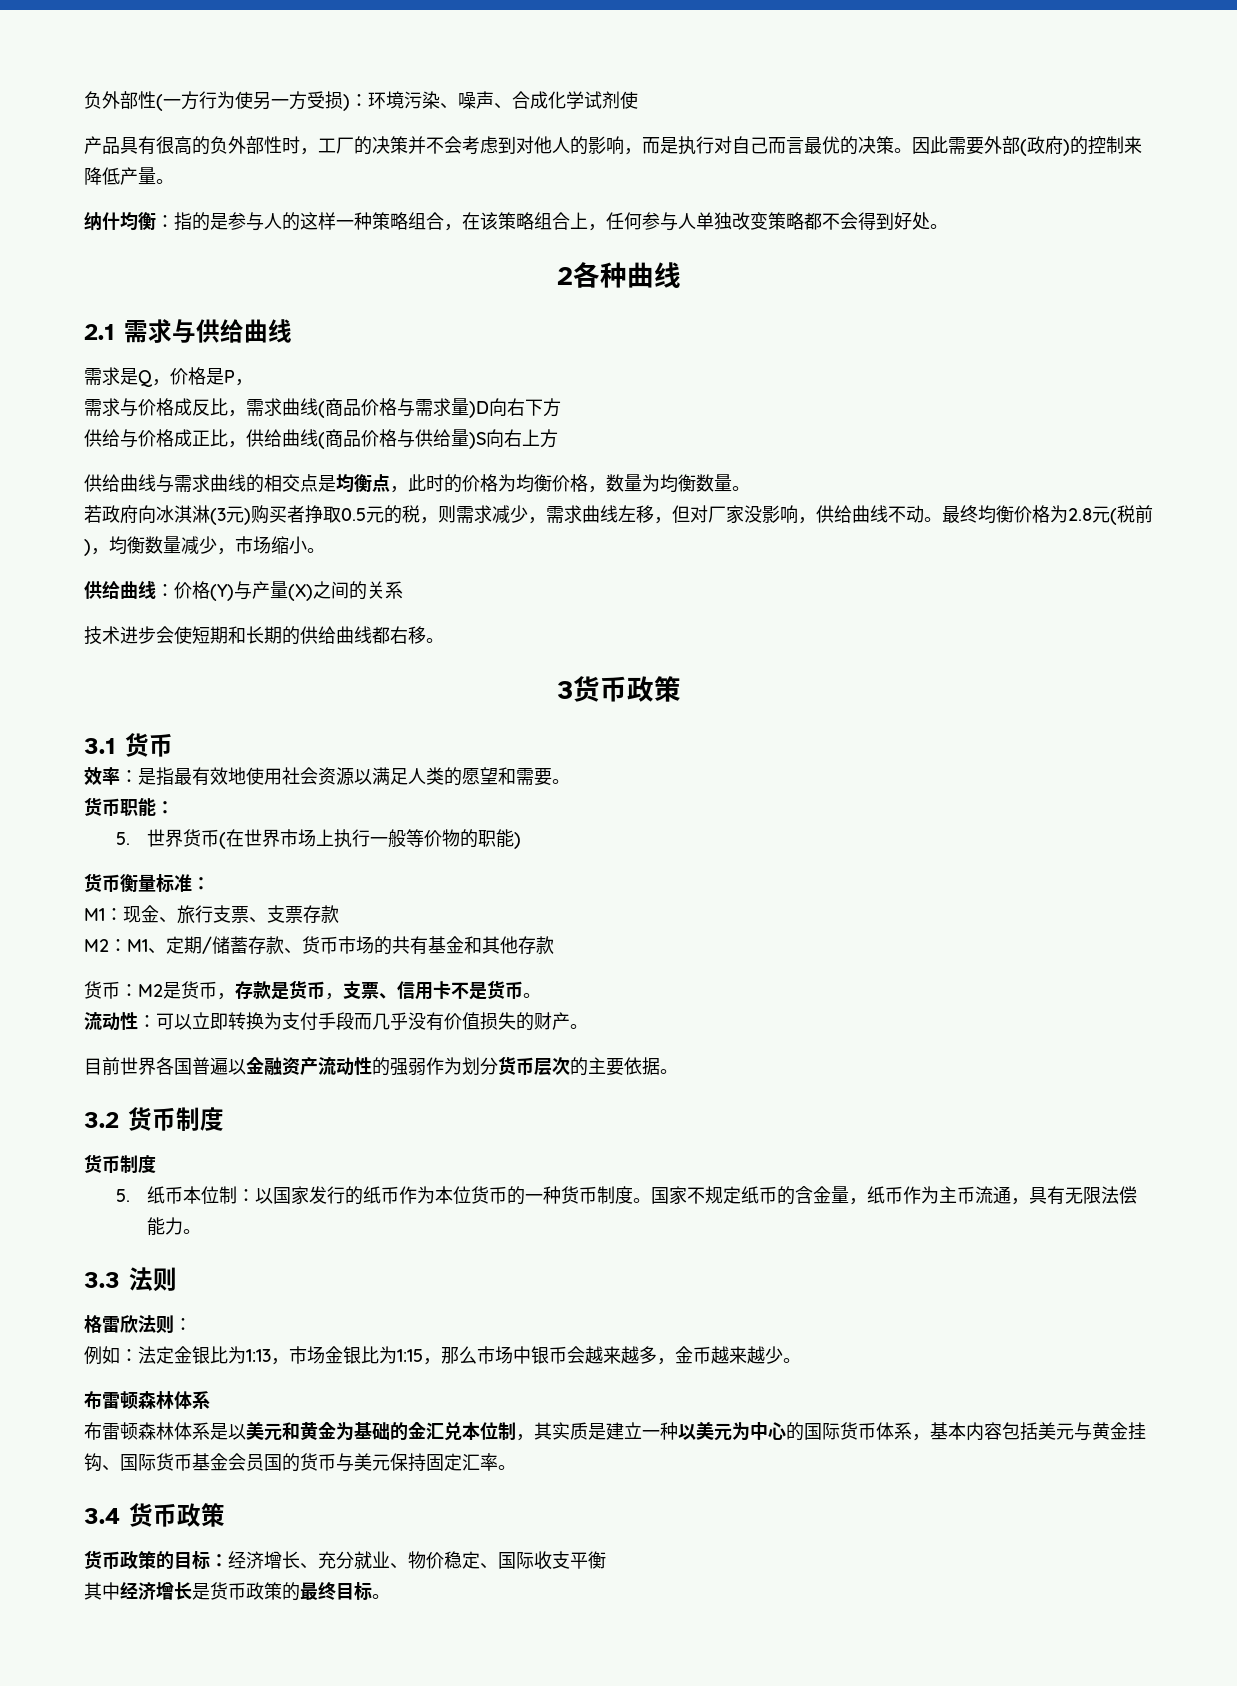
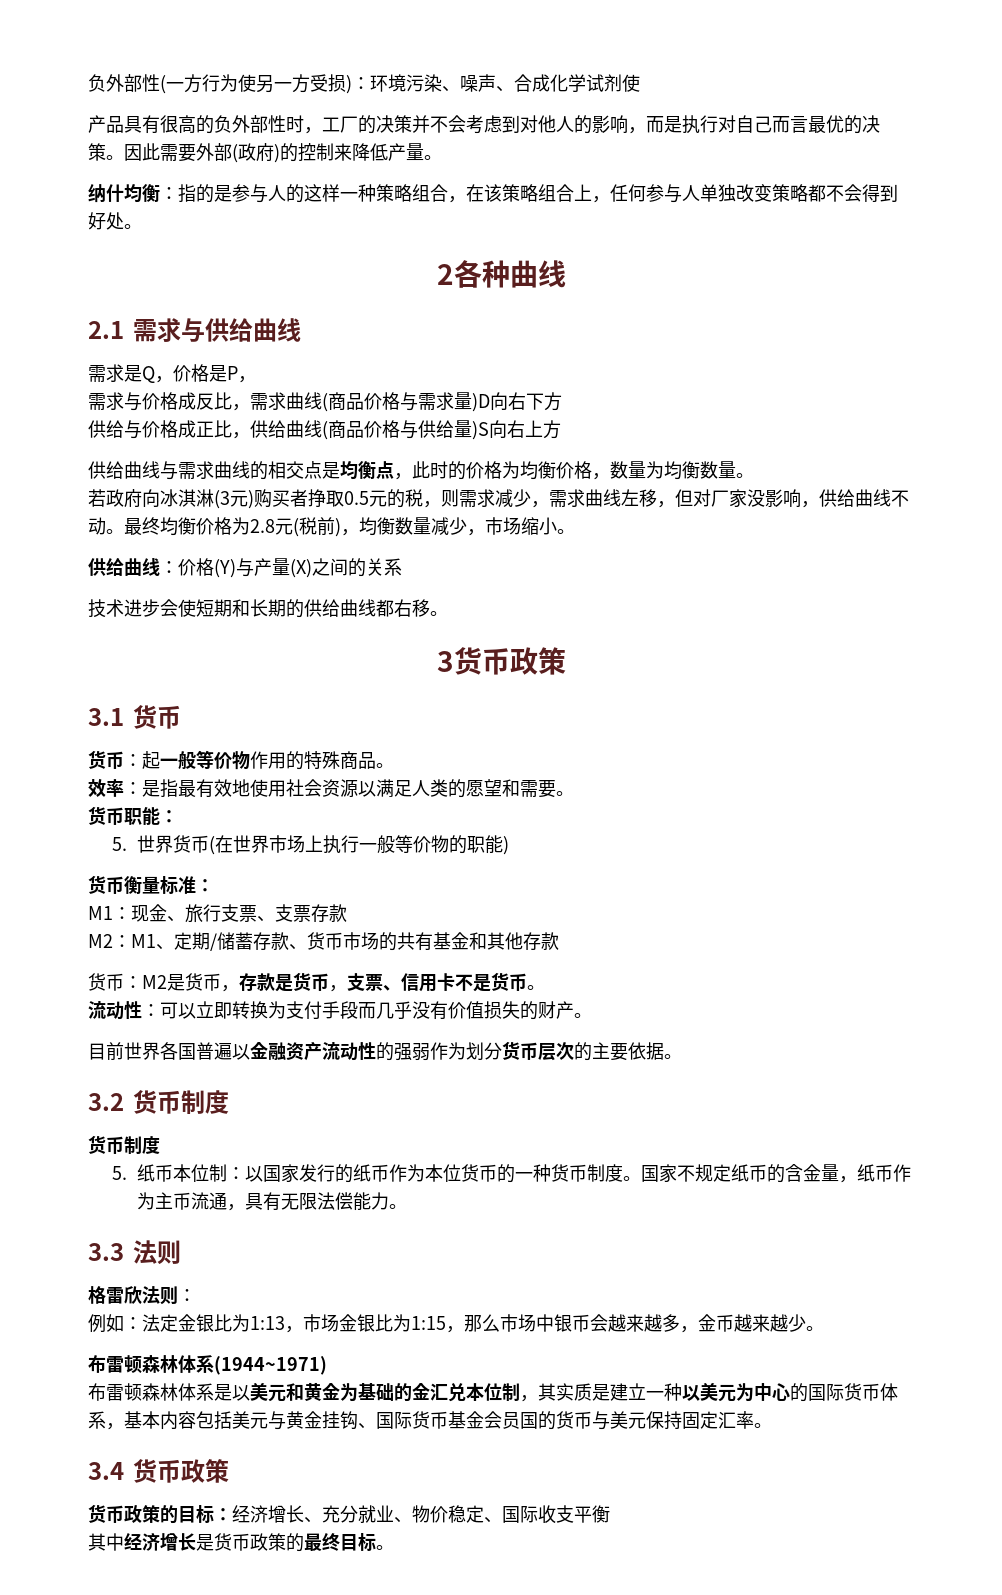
+ 货币：起一般等价物作用的特殊商品。
  例如：法定金银比为1:13，市场金银比为1:15，那么市场中银币会越来越多，金币越来越少。
- 布雷顿森林体系
+ 布雷顿森林体系(1944~1971)

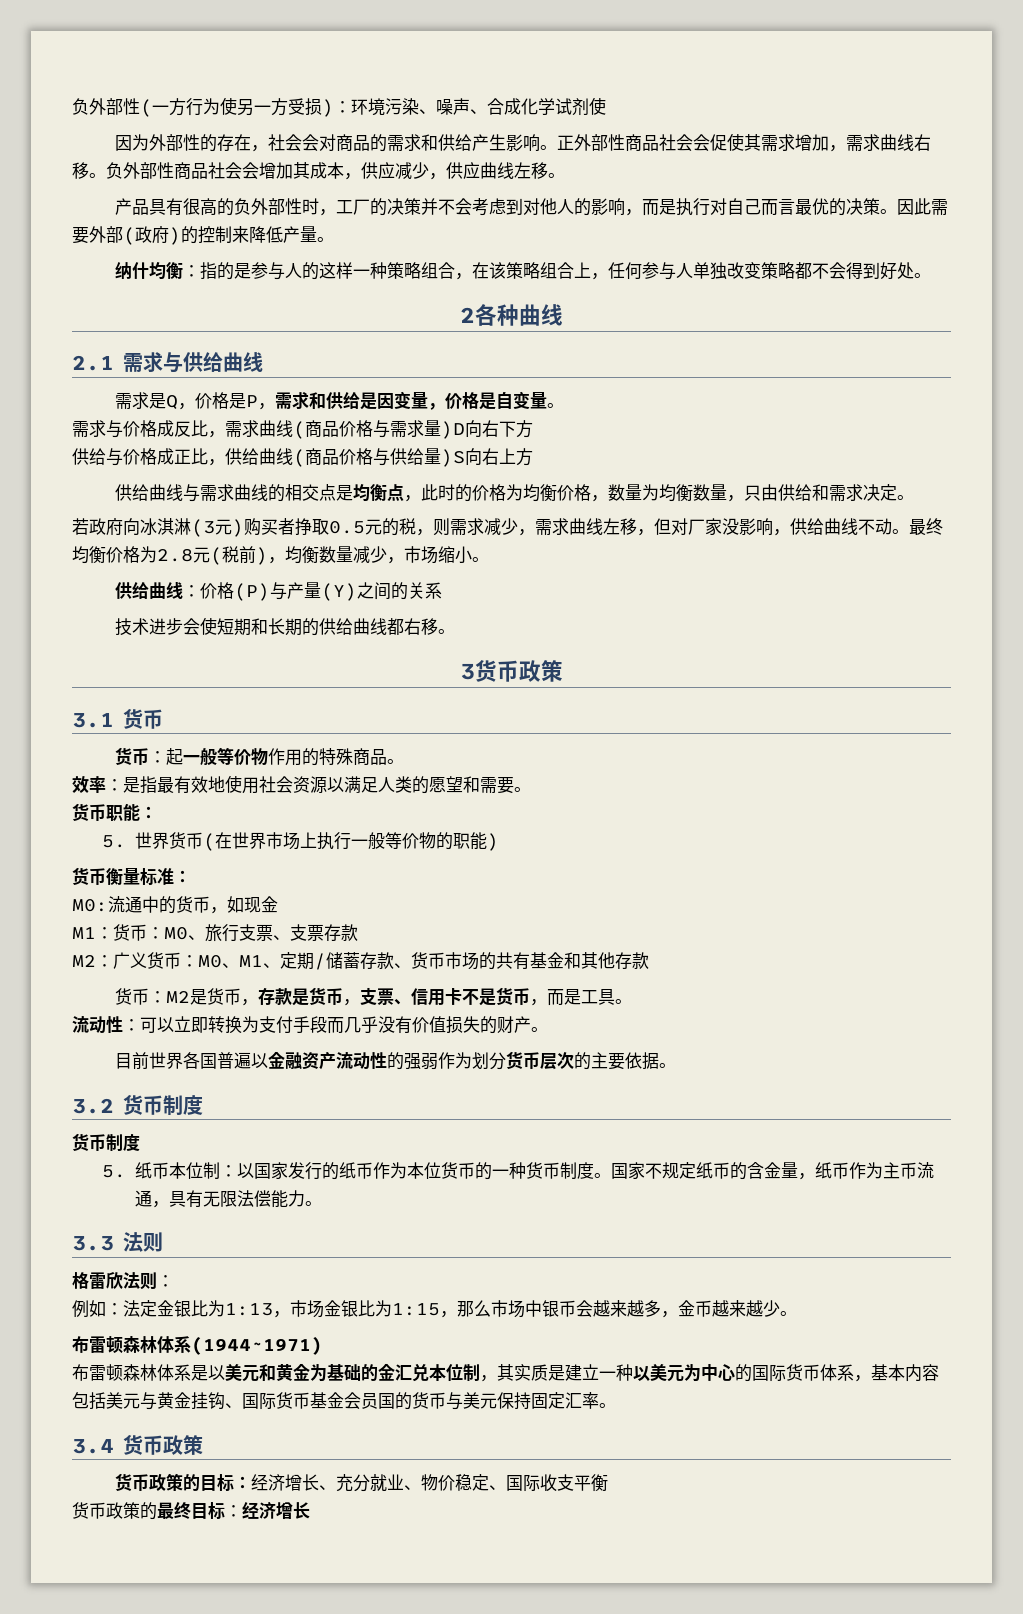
+ 因为外部性的存在，社会会对商品的需求和供给产生影响。正外部性商品社会会促使其需求增加，需求曲线右移。负外部性商品社会会增加其成本，供应减少，供应曲线左移。
- 需求是Q，价格是P，
+ 需求是Q，价格是P，需求和供给是因变量，价格是自变量。
- 供给曲线与需求曲线的相交点是均衡点，此时的价格为均衡价格，数量为均衡数量。
+ 供给曲线与需求曲线的相交点是均衡点，此时的价格为均衡价格，数量为均衡数量，只由供给和需求决定。
- 供给曲线：价格(Y)与产量(X)之间的关系
+ 供给曲线：价格(P)与产量(Y)之间的关系
+ M0:流通中的货币，如现金
- M1：现金、旅行支票、支票存款
+ M1：货币：M0、旅行支票、支票存款
- M2：M1、定期/储蓄存款、货币市场的共有基金和其他存款
+ M2：广义货币：M0、M1、定期/储蓄存款、货币市场的共有基金和其他存款
- 货币：M2是货币，存款是货币，支票、信用卡不是货币。
+ 货币：M2是货币，存款是货币，支票、信用卡不是货币，而是工具。
- 其中经济增长是货币政策的最终目标。
+ 货币政策的最终目标：经济增长

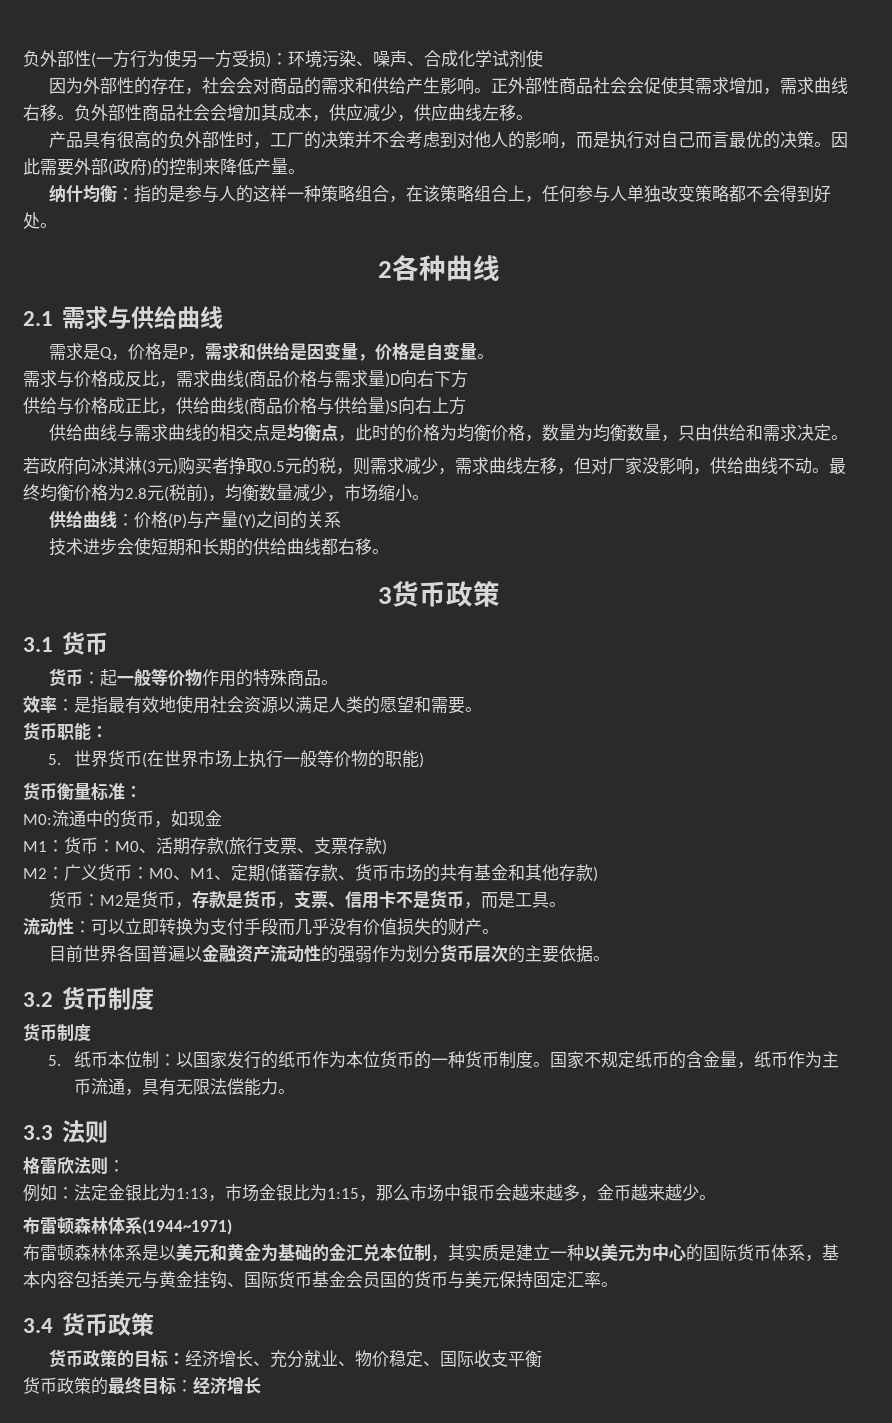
- M1：货币：M0、旅行支票、支票存款
+ M1：货币：M0、活期存款(旅行支票、支票存款)
- M2：广义货币：M0、M1、定期/储蓄存款、货币市场的共有基金和其他存款
+ M2：广义货币：M0、M1、定期(储蓄存款、货币市场的共有基金和其他存款)

